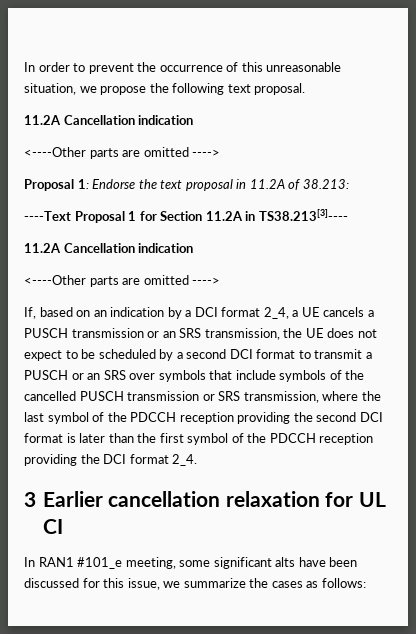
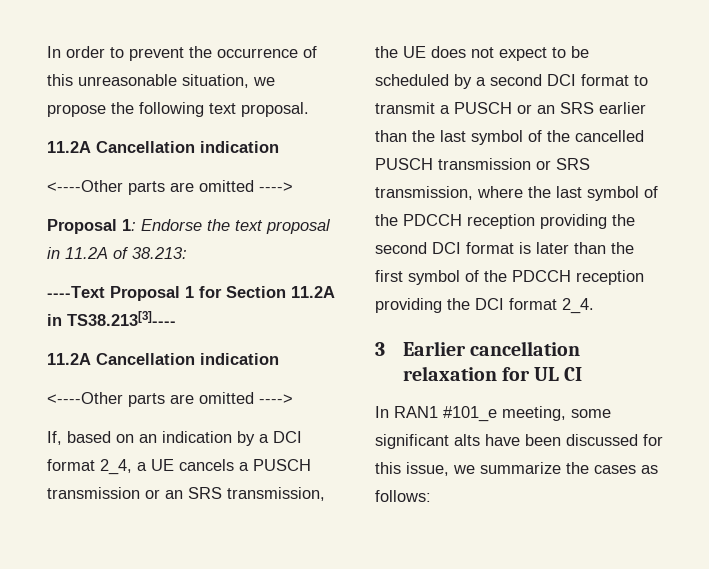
- If, based on an indication by a DCI format 2_4, a UE cancels a PUSCH transmission or an SRS transmission, the UE does not expect to be scheduled by a second DCI format to transmit a PUSCH or an SRS over symbols that include symbols of the cancelled PUSCH transmission or SRS transmission, where the last symbol of the PDCCH reception providing the second DCI format is later than the first symbol of the PDCCH reception providing the DCI format 2_4.
+ If, based on an indication by a DCI format 2_4, a UE cancels a PUSCH transmission or an SRS transmission, the UE does not expect to be scheduled by a second DCI format to transmit a PUSCH or an SRS earlier than the last symbol of the cancelled PUSCH transmission or SRS transmission, where the last symbol of the PDCCH reception providing the second DCI format is later than the first symbol of the PDCCH reception providing the DCI format 2_4.

